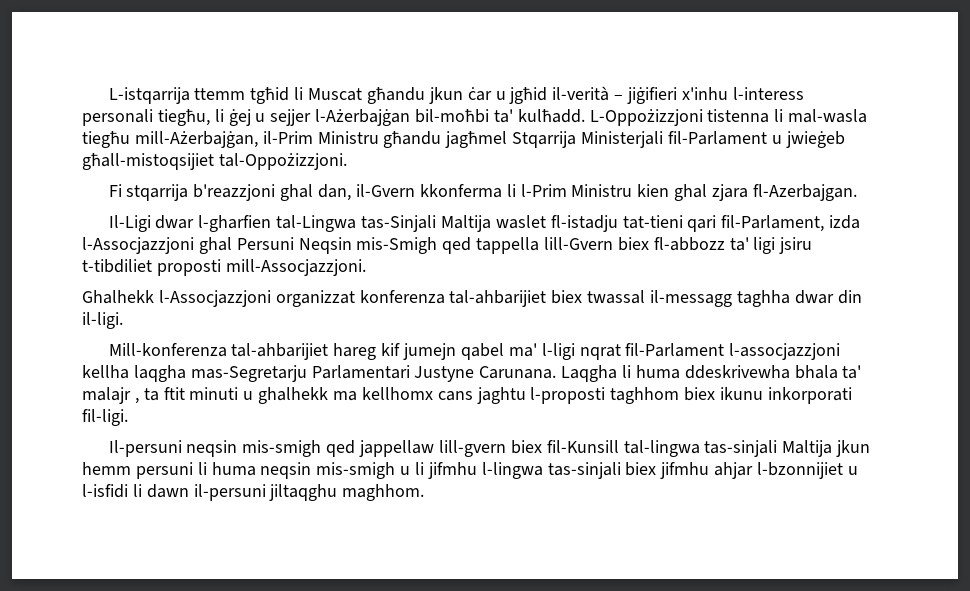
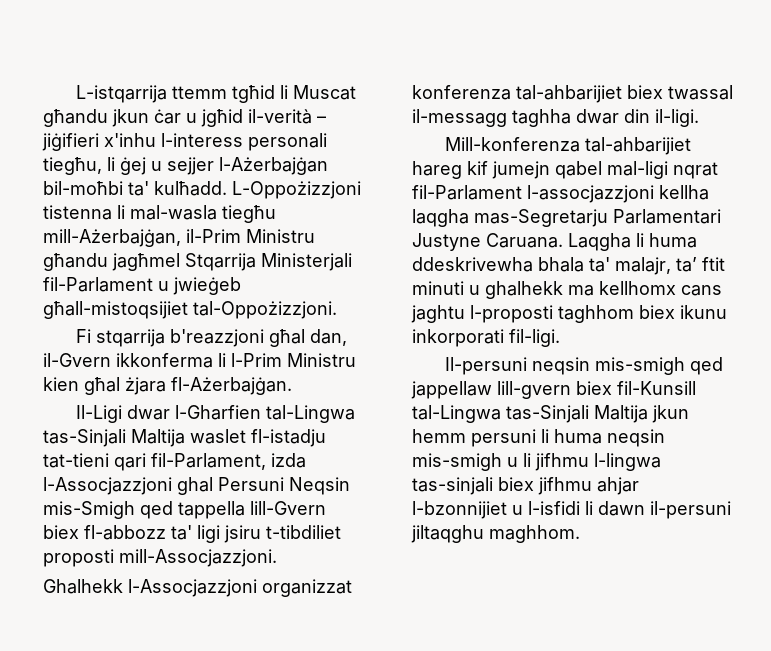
- Fi stqarrija b'reazzjoni ghal dan, il-Gvern kkonferma li l-Prim Ministru kien ghal zjara fl-Azerbajgan.
+ Fi stqarrija b'reazzjoni għal dan, il-Gvern ikkonferma li l-Prim Ministru kien għal żjara fl-Ażerbajġan.
- Il-Ligi dwar l-gharfien tal-Lingwa tas-Sinjali Maltija waslet fl-istadju tat-tieni qari fil-Parlament, izda l-Assocjazzjoni ghal Persuni Neqsin mis-Smigh qed tappella lill-Gvern biex fl-abbozz ta' ligi jsiru t-tibdiliet proposti mill-Assocjazzjoni.
+ Il-Ligi dwar l-Gharfien tal-Lingwa tas-Sinjali Maltija waslet fl-istadju tat-tieni qari fil-Parlament, izda l-Assocjazzjoni ghal Persuni Neqsin mis-Smigh qed tappella lill-Gvern biex fl-abbozz ta' ligi jsiru t-tibdiliet proposti mill-Assocjazzjoni.
- Mill-konferenza tal-ahbarijiet hareg kif jumejn qabel ma' l-ligi nqrat fil-Parlament l-assocjazzjoni kellha laqgha mas-Segretarju Parlamentari Justyne Carunana.
+ Mill-konferenza tal-ahbarijiet hareg kif jumejn qabel mal-ligi nqrat fil-Parlament l-assocjazzjoni kellha laqgha mas-Segretarju Parlamentari Justyne Caruana.
- Laqgha li huma ddeskrivewha bhala ta' malajr , ta ftit minuti u ghalhekk ma kellhomx cans jaghtu l-proposti taghhom biex ikunu inkorporati fil-ligi.
+ Laqgha li huma ddeskrivewha bhala ta' malajr, ta’ ftit minuti u ghalhekk ma kellhomx cans jaghtu l-proposti taghhom biex ikunu inkorporati fil-ligi.
- Il-persuni neqsin mis-smigh qed jappellaw lill-gvern biex fil-Kunsill tal-lingwa tas-sinjali Maltija jkun hemm persuni li huma neqsin mis-smigh u li jifmhu l-lingwa tas-sinjali biex jifmhu ahjar l-bzonnijiet u l-isfidi li dawn il-persuni jiltaqghu maghhom.
+ Il-persuni neqsin mis-smigh qed jappellaw lill-gvern biex fil-Kunsill tal-Lingwa tas-Sinjali Maltija jkun hemm persuni li huma neqsin mis-smigh u li jifhmu l-lingwa tas-sinjali biex jifhmu ahjar l-bzonnijiet u l-isfidi li dawn il-persuni jiltaqghu maghhom.

